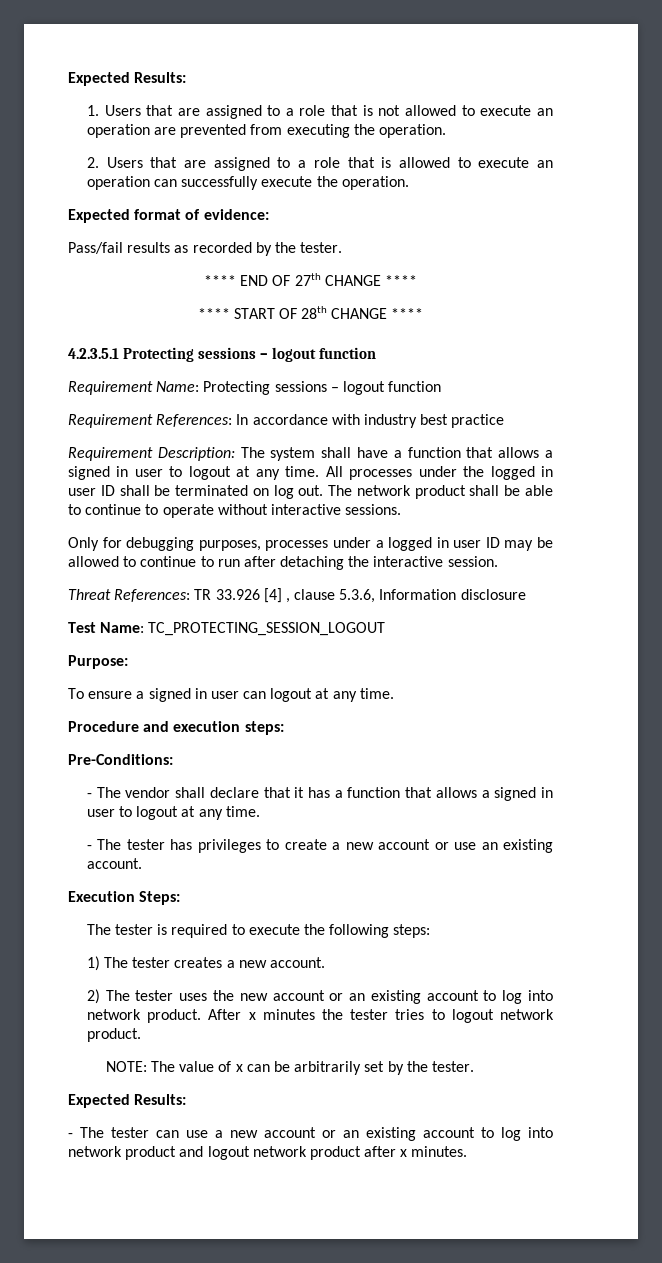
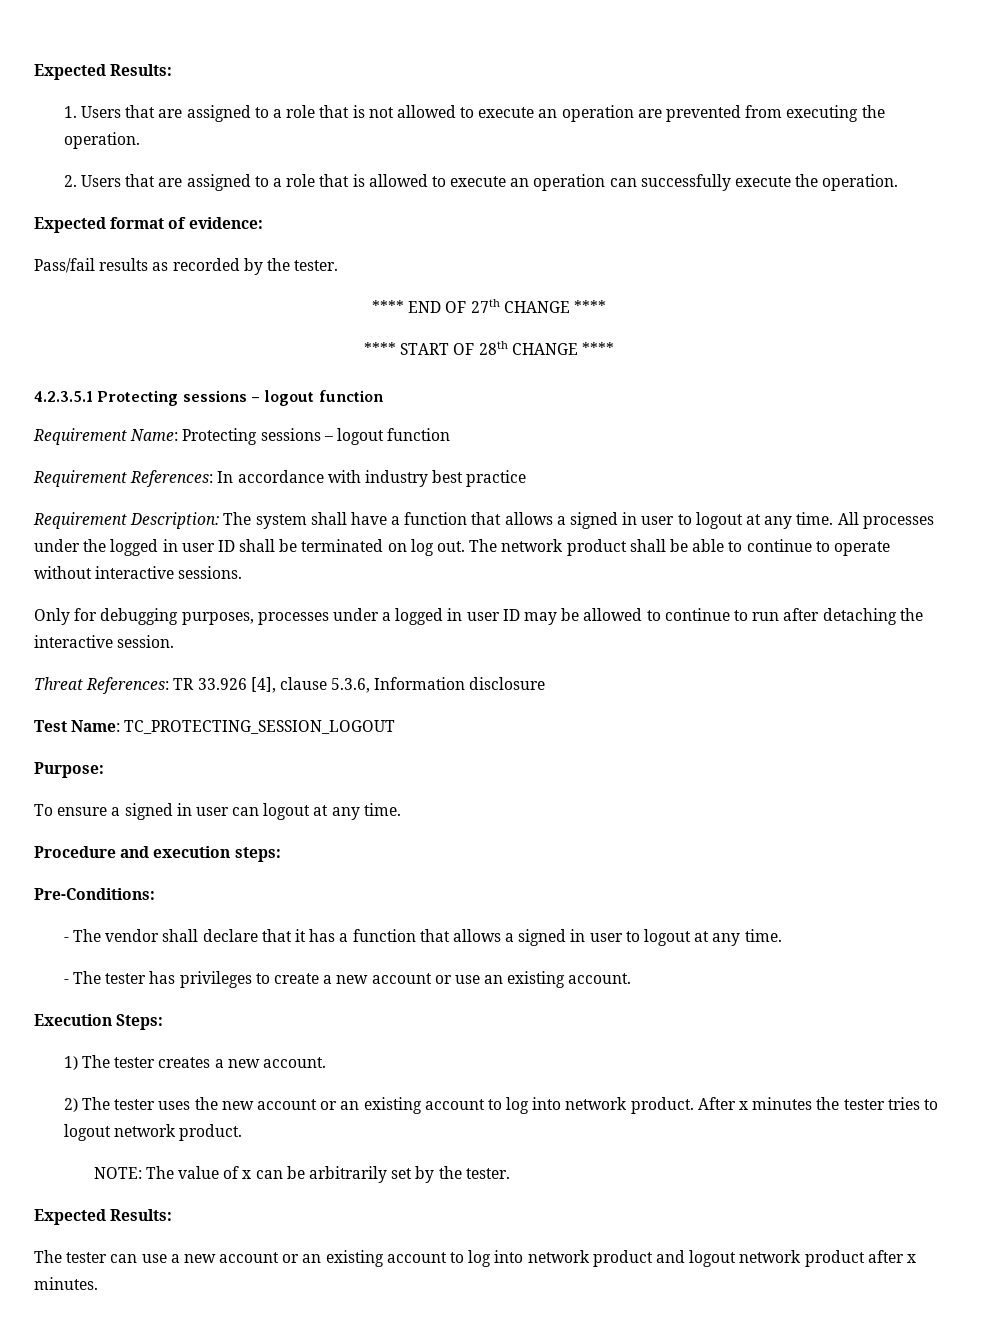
- Threat References: TR 33.926 [4] , clause 5.3.6, Information disclosure
+ Threat References: TR 33.926 [4], clause 5.3.6, Information disclosure
- The tester is required to execute the following steps:
- - The tester can use a new account or an existing account to log into network product and logout network product after x minutes.
+ The tester can use a new account or an existing account to log into network product and logout network product after x minutes.

